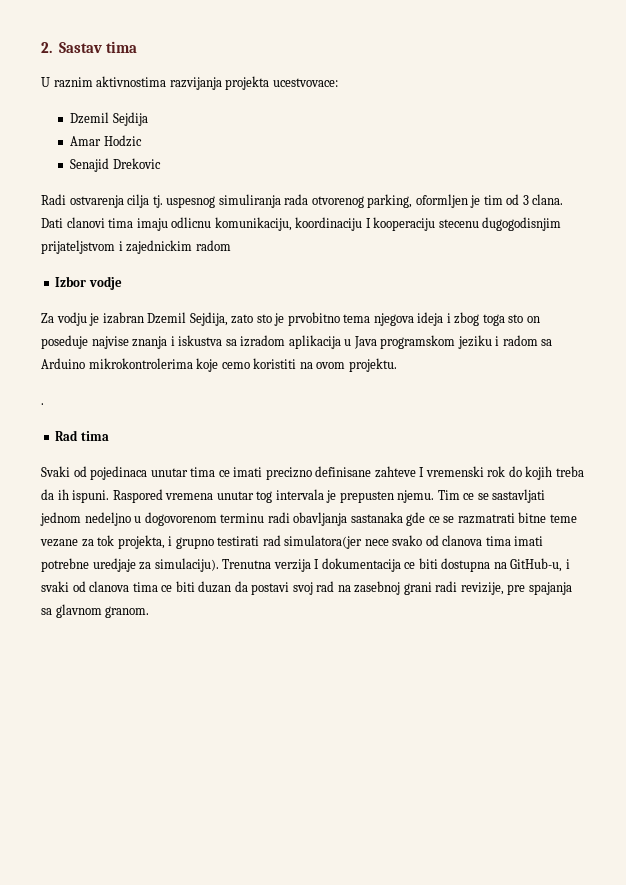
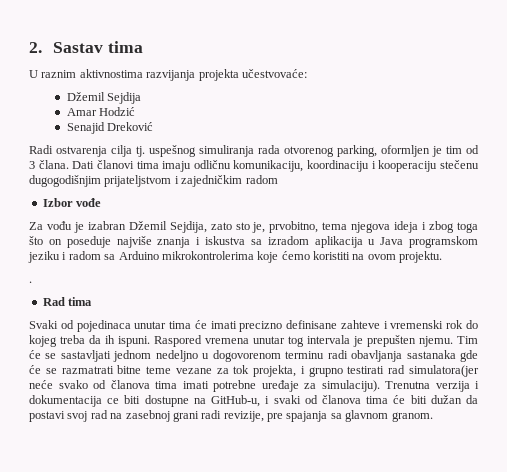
- U raznim aktivnostima razvijanja projekta ucestvovace:
- Dzemil Sejdija
+ U raznim aktivnostima razvijanja projekta učestvovaće:
+ Džemil Sejdija
- Amar Hodzic
+ Amar Hodzić
- Senajid Drekovic
+ Senajid Dreković
- Radi ostvarenja cilja tj. uspesnog simuliranja rada otvorenog parking, oformljen je tim od 3 clana. Dati clanovi tima imaju odlicnu komunikaciju, koordinaciju I kooperaciju stecenu dugogodisnjim prijateljstvom i zajednickim radom
+ Radi ostvarenja cilja tj. uspešnog simuliranja rada otvorenog parking, oformljen je tim od 3 člana. Dati članovi tima imaju odličnu komunikaciju, koordinaciju i kooperaciju stečenu dugogodišnjim prijateljstvom i zajedničkim radom
- Izbor vodje
+ Izbor vođe
- Za vodju je izabran Dzemil Sejdija, zato sto je prvobitno tema njegova ideja i zbog toga sto on poseduje najvise znanja i iskustva sa izradom aplikacija u Java programskom jeziku i radom sa Arduino mikrokontrolerima koje cemo koristiti na ovom projektu.
+ Za vođu je izabran Džemil Sejdija, zato sto je, prvobitno, tema njegova ideja i zbog toga što on poseduje najviše znanja i iskustva sa izradom aplikacija u Java programskom jeziku i radom sa Arduino mikrokontrolerima koje ćemo koristiti na ovom projektu.
- Svaki od pojedinaca unutar tima ce imati precizno definisane zahteve I vremenski rok do kojih treba da ih ispuni.
+ Svaki od pojedinaca unutar tima će imati precizno definisane zahteve i vremenski rok do kojeg treba da ih ispuni.
- Raspored vremena unutar tog intervala je prepusten njemu.
+ Raspored vremena unutar tog intervala je prepušten njemu.
- Tim ce se sastavljati jednom nedeljno u dogovorenom terminu radi obavljanja sastanaka gde ce se razmatrati bitne teme vezane za tok projekta, i grupno testirati rad simulatora(jer nece svako od clanova tima imati potrebne uredjaje za simulaciju).
+ Tim će se sastavljati jednom nedeljno u dogovorenom terminu radi obavljanja sastanaka gde će se razmatrati bitne teme vezane za tok projekta, i grupno testirati rad simulatora(jer neće svako od članova tima imati potrebne uređaje za simulaciju).
- Trenutna verzija I dokumentacija ce biti dostupna na GitHub-u, i svaki od clanova tima ce biti duzan da postavi svoj rad na zasebnoj grani radi revizije, pre spajanja sa glavnom granom.
+ Trenutna verzija i dokumentacija ce biti dostupne na GitHub-u, i svaki od članova tima će biti dužan da postavi svoj rad na zasebnoj grani radi revizije, pre spajanja sa glavnom granom.

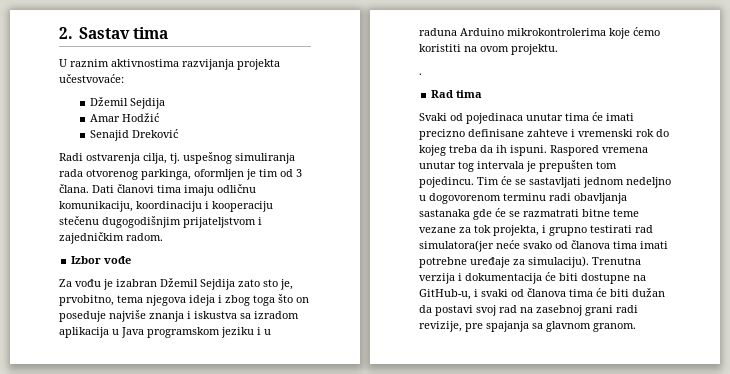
- Amar Hodzić
+ Amar Hodžić
- Radi ostvarenja cilja tj. uspešnog simuliranja rada otvorenog parking, oformljen je tim od 3 člana.
+ Radi ostvarenja cilja, tj. uspešnog simuliranja rada otvorenog parkinga, oformljen je tim od 3 člana.
- Dati članovi tima imaju odličnu komunikaciju, koordinaciju i kooperaciju stečenu dugogodišnjim prijateljstvom i zajedničkim radom
+ Dati članovi tima imaju odličnu komunikaciju, koordinaciju i kooperaciju stečenu dugogodišnjim prijateljstvom i zajedničkim radom.
- Za vođu je izabran Džemil Sejdija, zato sto je, prvobitno, tema njegova ideja i zbog toga što on poseduje najviše znanja i iskustva sa izradom aplikacija u Java programskom jeziku i radom sa Arduino mikrokontrolerima koje ćemo koristiti na ovom projektu.
+ Za vođu je izabran Džemil Sejdija zato sto je, prvobitno, tema njegova ideja i zbog toga što on poseduje najviše znanja i iskustva sa izradom aplikacija u Java programskom jeziku i u raduna Arduino mikrokontrolerima koje ćemo koristiti na ovom projektu.
- Raspored vremena unutar tog intervala je prepušten njemu.
+ Raspored vremena unutar tog intervala je prepušten tom pojedincu.
- Trenutna verzija i dokumentacija ce biti dostupne na GitHub-u, i svaki od članova tima će biti dužan da postavi svoj rad na zasebnoj grani radi revizije, pre spajanja sa glavnom granom.
+ Trenutna verzija i dokumentacija će biti dostupne na GitHub-u, i svaki od članova tima će biti dužan da postavi svoj rad na zasebnoj grani radi revizije, pre spajanja sa glavnom granom.

